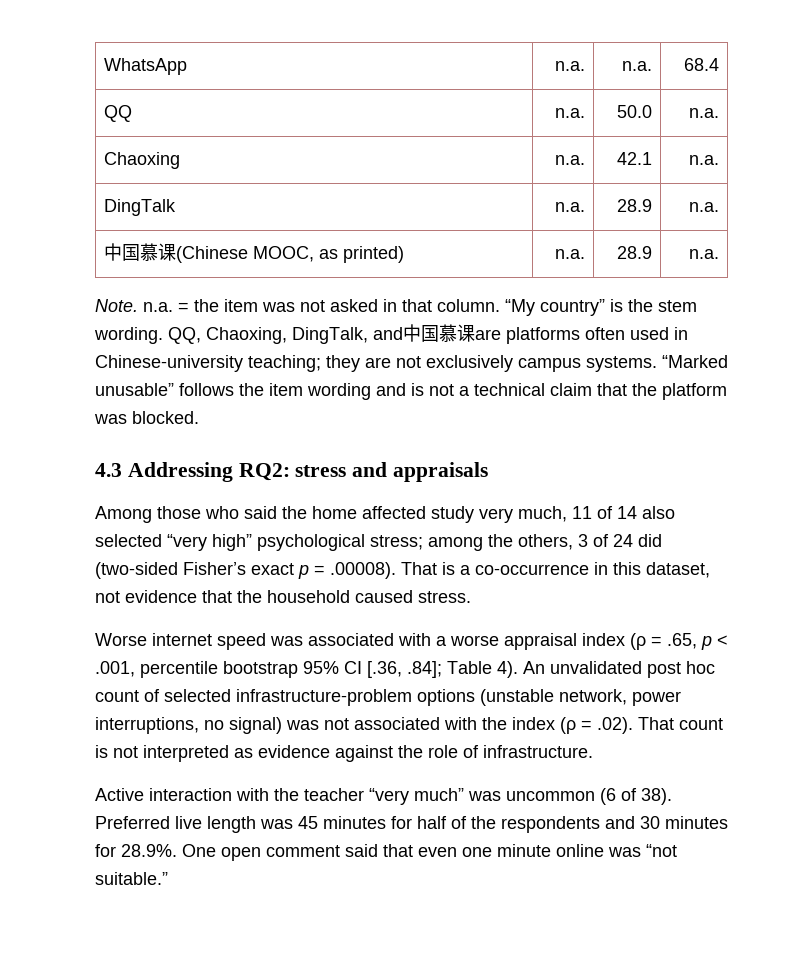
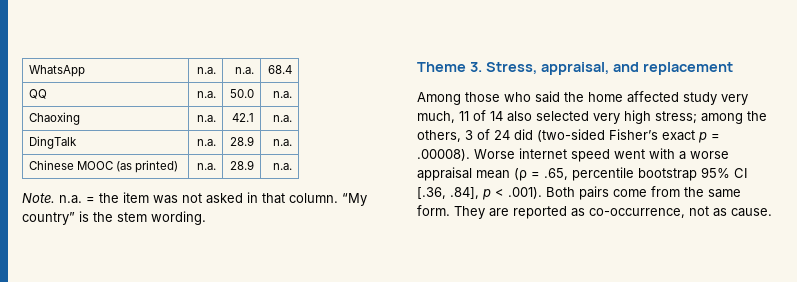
- 中国慕课(Chinese MOOC, as printed) | n.a. | 28.9 | n.a.
+ Chinese MOOC (as printed) | n.a. | 28.9 | n.a.
- “My country” is the stem wording. QQ, Chaoxing, DingTalk, and中国慕课are platforms often used in Chinese-university teaching; they are not exclusively campus systems. “Marked unusable” follows the item wording and is not a technical claim that the platform was blocked.
- 4.3 Addressing RQ2: stress and appraisals
+ “My country” is the stem wording.
+ Theme 3. Stress, appraisal, and replacement
- Among those who said the home affected study very much, 11 of 14 also selected “very high” psychological stress; among the others, 3 of 24 did (two-sided Fisher’s exact p = .00008). That is a co-occurrence in this dataset, not evidence that the household caused stress.
- Worse internet speed was associated with a worse appraisal index (ρ = .65, p < .001, percentile bootstrap 95% CI [.36, .84]; Table 4). An unvalidated post hoc count of selected infrastructure-problem options (unstable network, power interruptions, no signal) was not associated with the index (ρ = .02). That count is not interpreted as evidence against the role of infrastructure.
- Active interaction with the teacher “very much” was uncommon (6 of 38). Preferred live length was 45 minutes for half of the respondents and 30 minutes for 28.9%. One open comment said that even one minute online was “not suitable.”
+ Among those who said the home affected study very much, 11 of 14 also selected very high stress; among the others, 3 of 24 did (two-sided Fisher’s exact p = .00008). Worse internet speed went with a worse appraisal mean (ρ = .65, percentile bootstrap 95% CI [.36, .84], p < .001). Both pairs come from the same form. They are reported as co-occurrence, not as cause.

